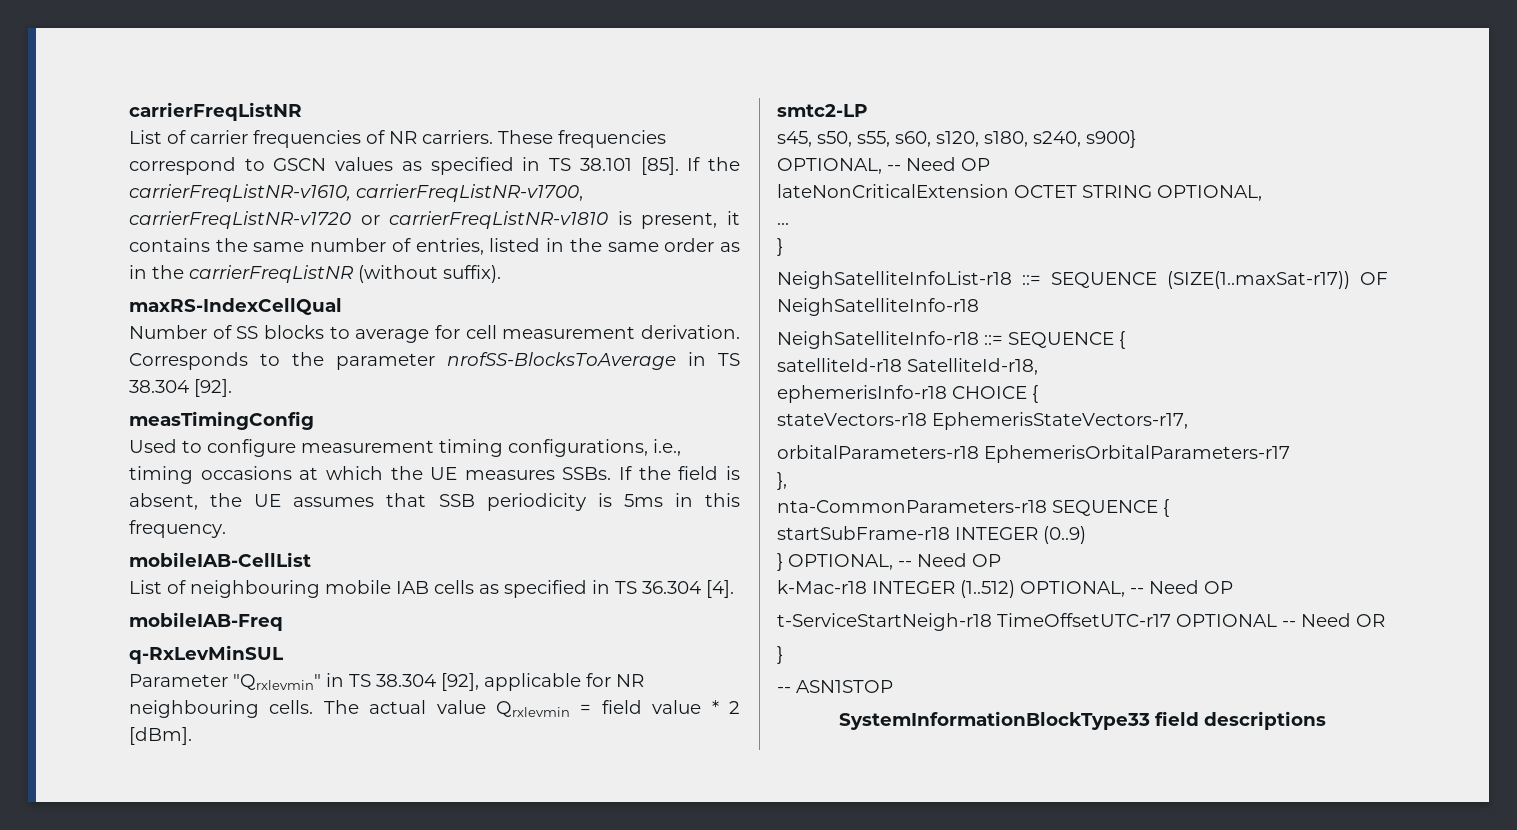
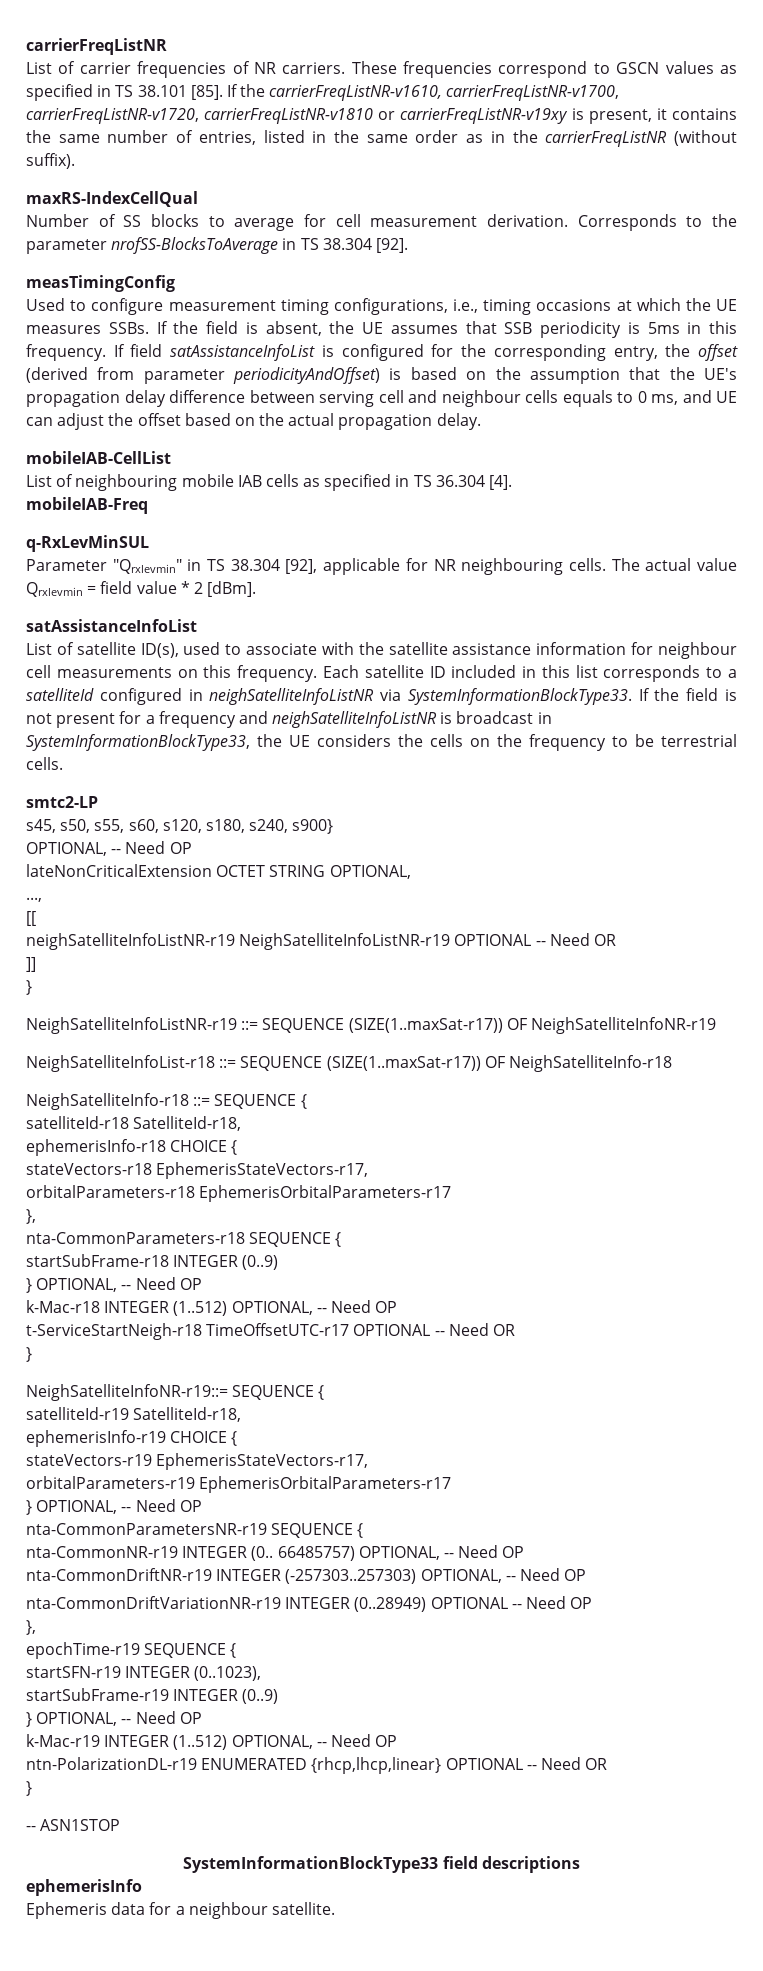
- If the carrierFreqListNR-v1610, carrierFreqListNR-v1700, carrierFreqListNR-v1720 or carrierFreqListNR-v1810 is present, it contains the same number of entries, listed in the same order as in the carrierFreqListNR (without suffix).
+ If the carrierFreqListNR-v1610, carrierFreqListNR-v1700, carrierFreqListNR-v1720, carrierFreqListNR-v1810 or carrierFreqListNR-v19xy is present, it contains the same number of entries, listed in the same order as in the carrierFreqListNR (without suffix).
+ If field satAssistanceInfoList is configured for the corresponding entry, the offset (derived from parameter periodicityAndOffset) is based on the assumption that the UE's propagation delay difference between serving cell and neighbour cells equals to 0 ms, and UE can adjust the offset based on the actual propagation delay.
  The actual value Qrxlevmin = field value * 2 [dBm].
+ satAssistanceInfoList
+ List of satellite ID(s), used to associate with the satellite assistance information for neighbour cell measurements on this frequency. Each satellite ID included in this list corresponds to a satelliteId configured in neighSatelliteInfoListNR via SystemInformationBlockType33. If the field is not present for a frequency and neighSatelliteInfoListNR is broadcast in SystemInformationBlockType33, the UE considers the cells on the frequency to be terrestrial cells.
- ...
+ ...,
+ [[
+ neighSatelliteInfoListNR-r19 NeighSatelliteInfoListNR-r19 OPTIONAL -- Need OR
+ ]]
  }
+ NeighSatelliteInfoListNR-r19 ::= SEQUENCE (SIZE(1..maxSat-r17)) OF NeighSatelliteInfoNR-r19
+ NeighSatelliteInfoNR-r19::= SEQUENCE {
+ satelliteId-r19 SatelliteId-r18,
+ ephemerisInfo-r19 CHOICE {
+ stateVectors-r19 EphemerisStateVectors-r17,
+ orbitalParameters-r19 EphemerisOrbitalParameters-r17
+ } OPTIONAL, -- Need OP
+ nta-CommonParametersNR-r19 SEQUENCE {
+ nta-CommonNR-r19 INTEGER (0.. 66485757) OPTIONAL, -- Need OP
+ nta-CommonDriftNR-r19 INTEGER (-257303..257303) OPTIONAL, -- Need OP
+ nta-CommonDriftVariationNR-r19 INTEGER (0..28949) OPTIONAL -- Need OP
+ },
+ epochTime-r19 SEQUENCE {
+ startSFN-r19 INTEGER (0..1023),
+ startSubFrame-r19 INTEGER (0..9)
+ } OPTIONAL, -- Need OP
+ k-Mac-r19 INTEGER (1..512) OPTIONAL, -- Need OP
+ ntn-PolarizationDL-r19 ENUMERATED {rhcp,lhcp,linear} OPTIONAL -- Need OR
+ }
+ ephemerisInfo
+ Ephemeris data for a neighbour satellite.

